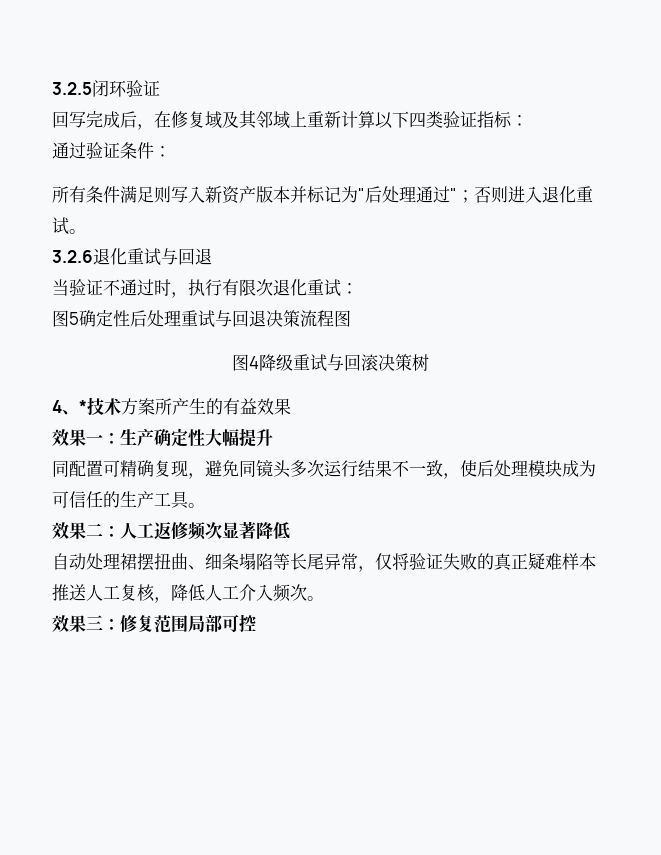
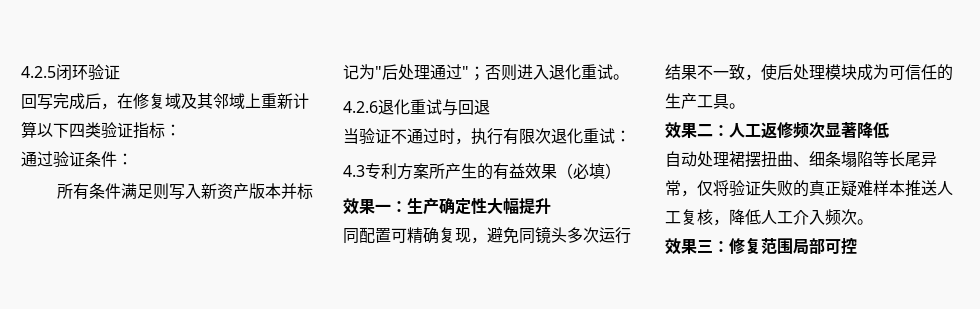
- 3.2.5闭环验证
+ 4.2.5闭环验证
- 3.2.6退化重试与回退
+ 4.2.6退化重试与回退
- 图5确定性后处理重试与回退决策流程图
- 图4降级重试与回滚决策树
- 4、*技术方案所产生的有益效果
+ 4.3专利方案所产生的有益效果（必填）

